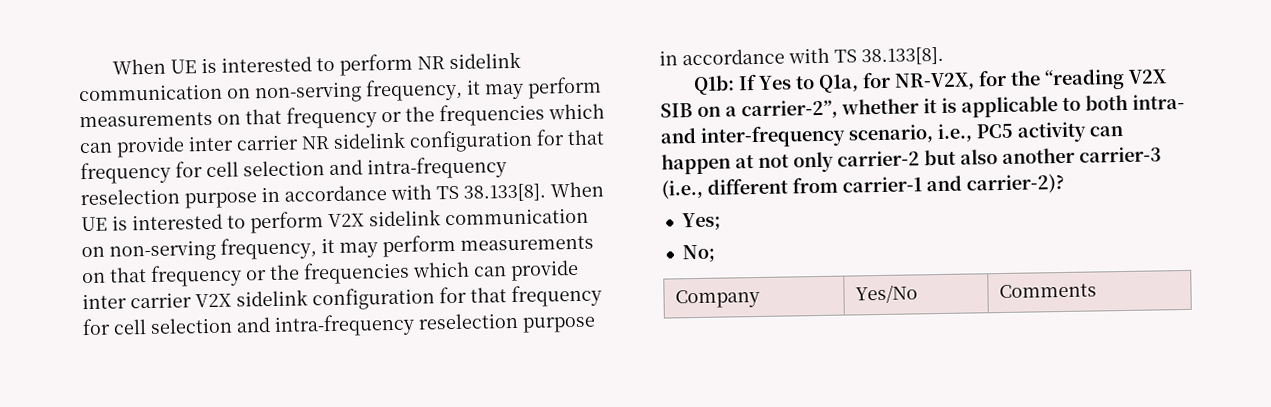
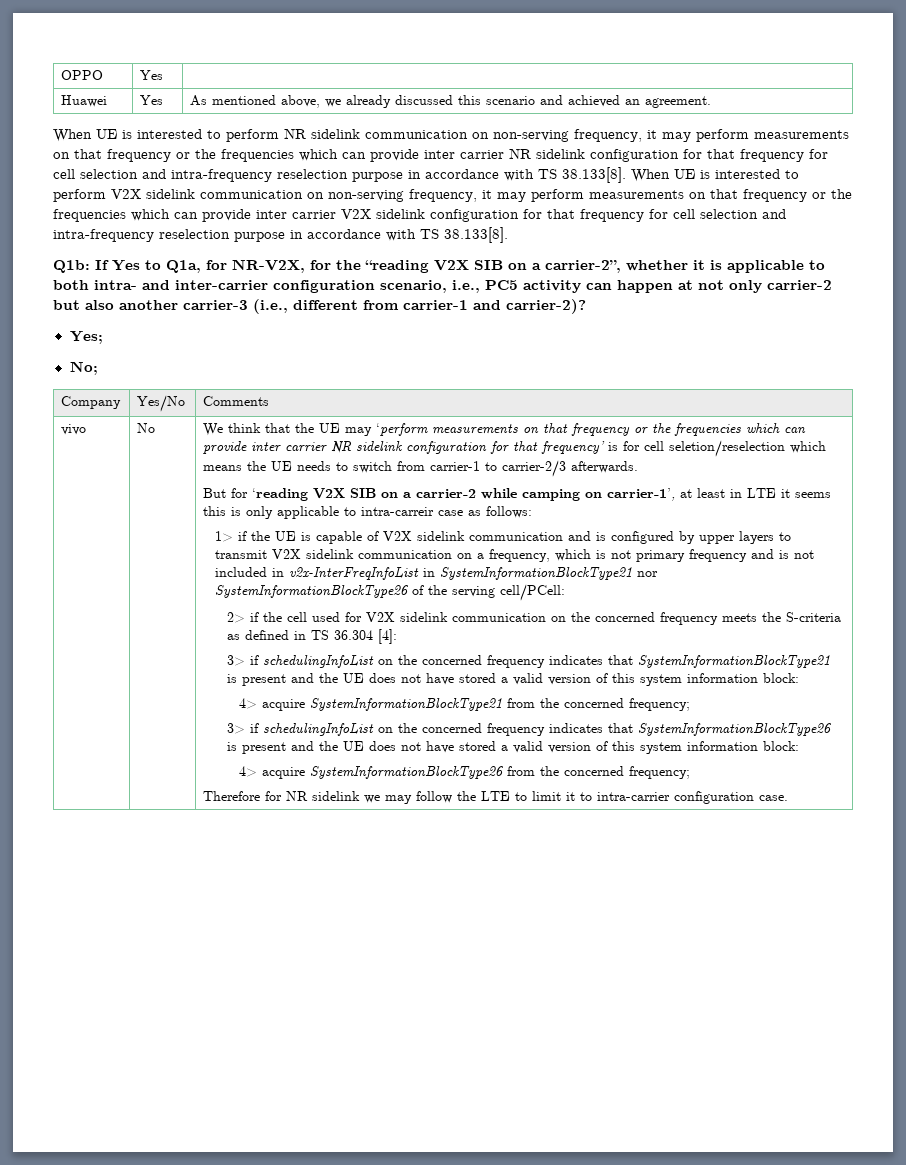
+ OPPO | Yes |
+ Huawei | Yes | As mentioned above, we already discussed this scenario and achieved an agreement.
- Q1b: If Yes to Q1a, for NR-V2X, for the “reading V2X SIB on a carrier-2”, whether it is applicable to both intra- and inter-frequency scenario, i.e., PC5 activity can happen at not only carrier-2 but also another carrier-3 (i.e., different from carrier-1 and carrier-2)?
+ Q1b: If Yes to Q1a, for NR-V2X, for the “reading V2X SIB on a carrier-2”, whether it is applicable to both intra- and inter-carrier configuration scenario, i.e., PC5 activity can happen at not only carrier-2 but also another carrier-3 (i.e., different from carrier-1 and carrier-2)?
+ vivo | No | We think that the UE may ‘perform measurements on that frequency or the frequencies which can provide inter carrier NR sidelink configuration for that frequency’ is for cell seletion/reselection which means the UE needs to switch from carrier-1 to carrier-2/3 afterwards.
+ But for ‘reading V2X SIB on a carrier-2 while camping on carrier-1’, at least in LTE it seems this is only applicable to intra-carreir case as follows:
+ 1> if the UE is capable of V2X sidelink communication and is configured by upper layers to transmit V2X sidelink communication on a frequency, which is not primary frequency and is not included in v2x-InterFreqInfoList in SystemInformationBlockType21 nor SystemInformationBlockType26 of the serving cell/PCell:
+ 2> if the cell used for V2X sidelink communication on the concerned frequency meets the S-criteria as defined in TS 36.304 [4]:
+ 3> if schedulingInfoList on the concerned frequency indicates that SystemInformationBlockType21 is present and the UE does not have stored a valid version of this system information block:
+ 4> acquire SystemInformationBlockType21 from the concerned frequency;
+ 3> if schedulingInfoList on the concerned frequency indicates that SystemInformationBlockType26 is present and the UE does not have stored a valid version of this system information block:
+ 4> acquire SystemInformationBlockType26 from the concerned frequency;
+ Therefore for NR sidelink we may follow the LTE to limit it to intra-carrier configuration case.

